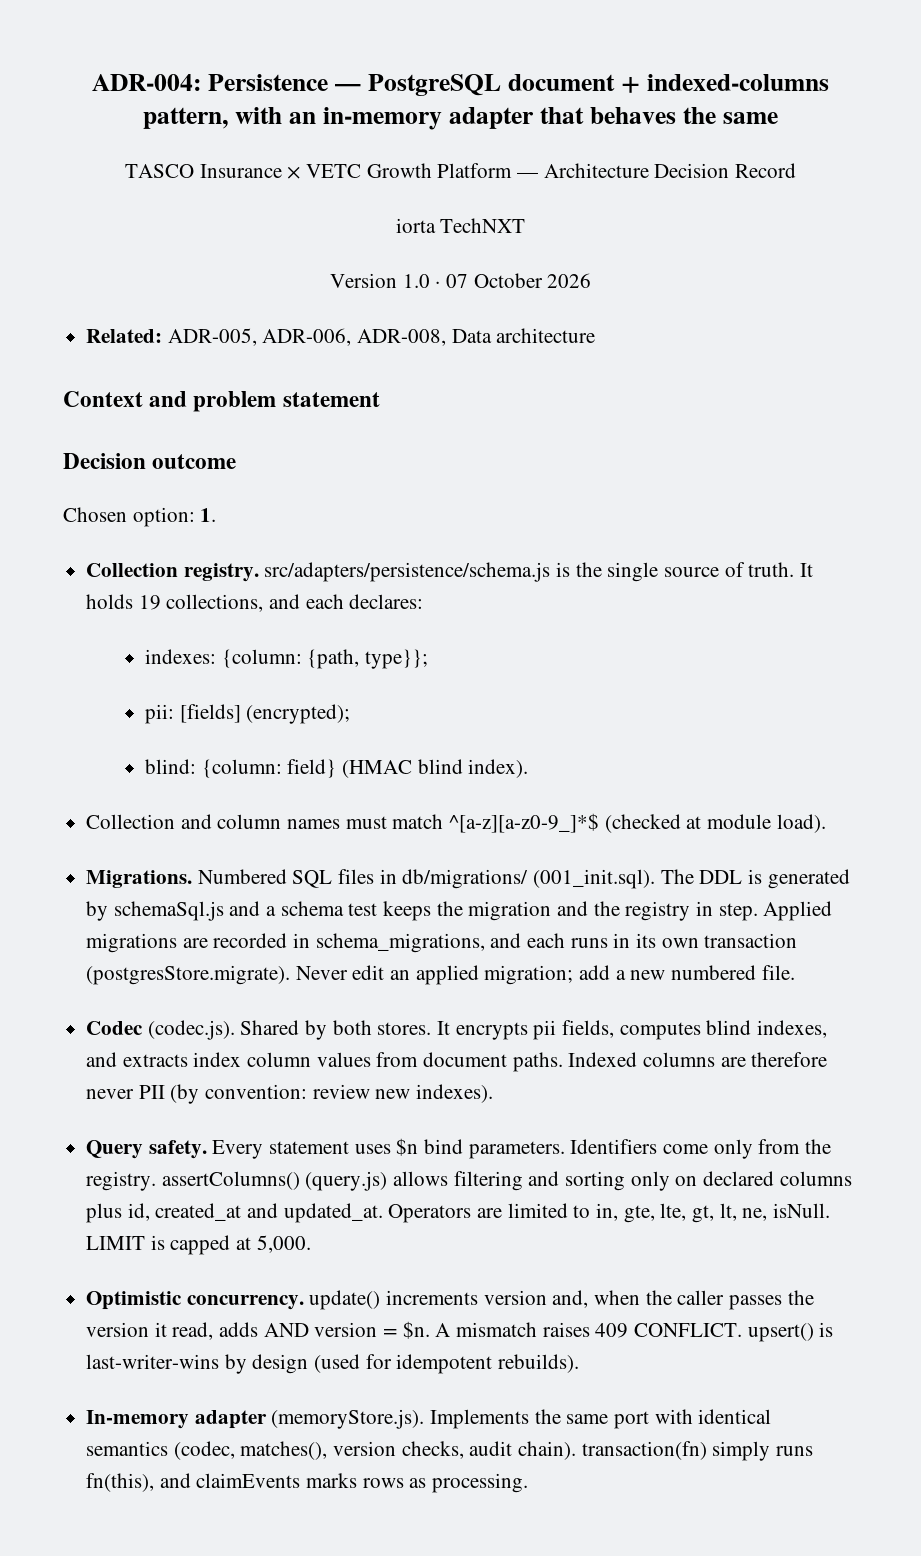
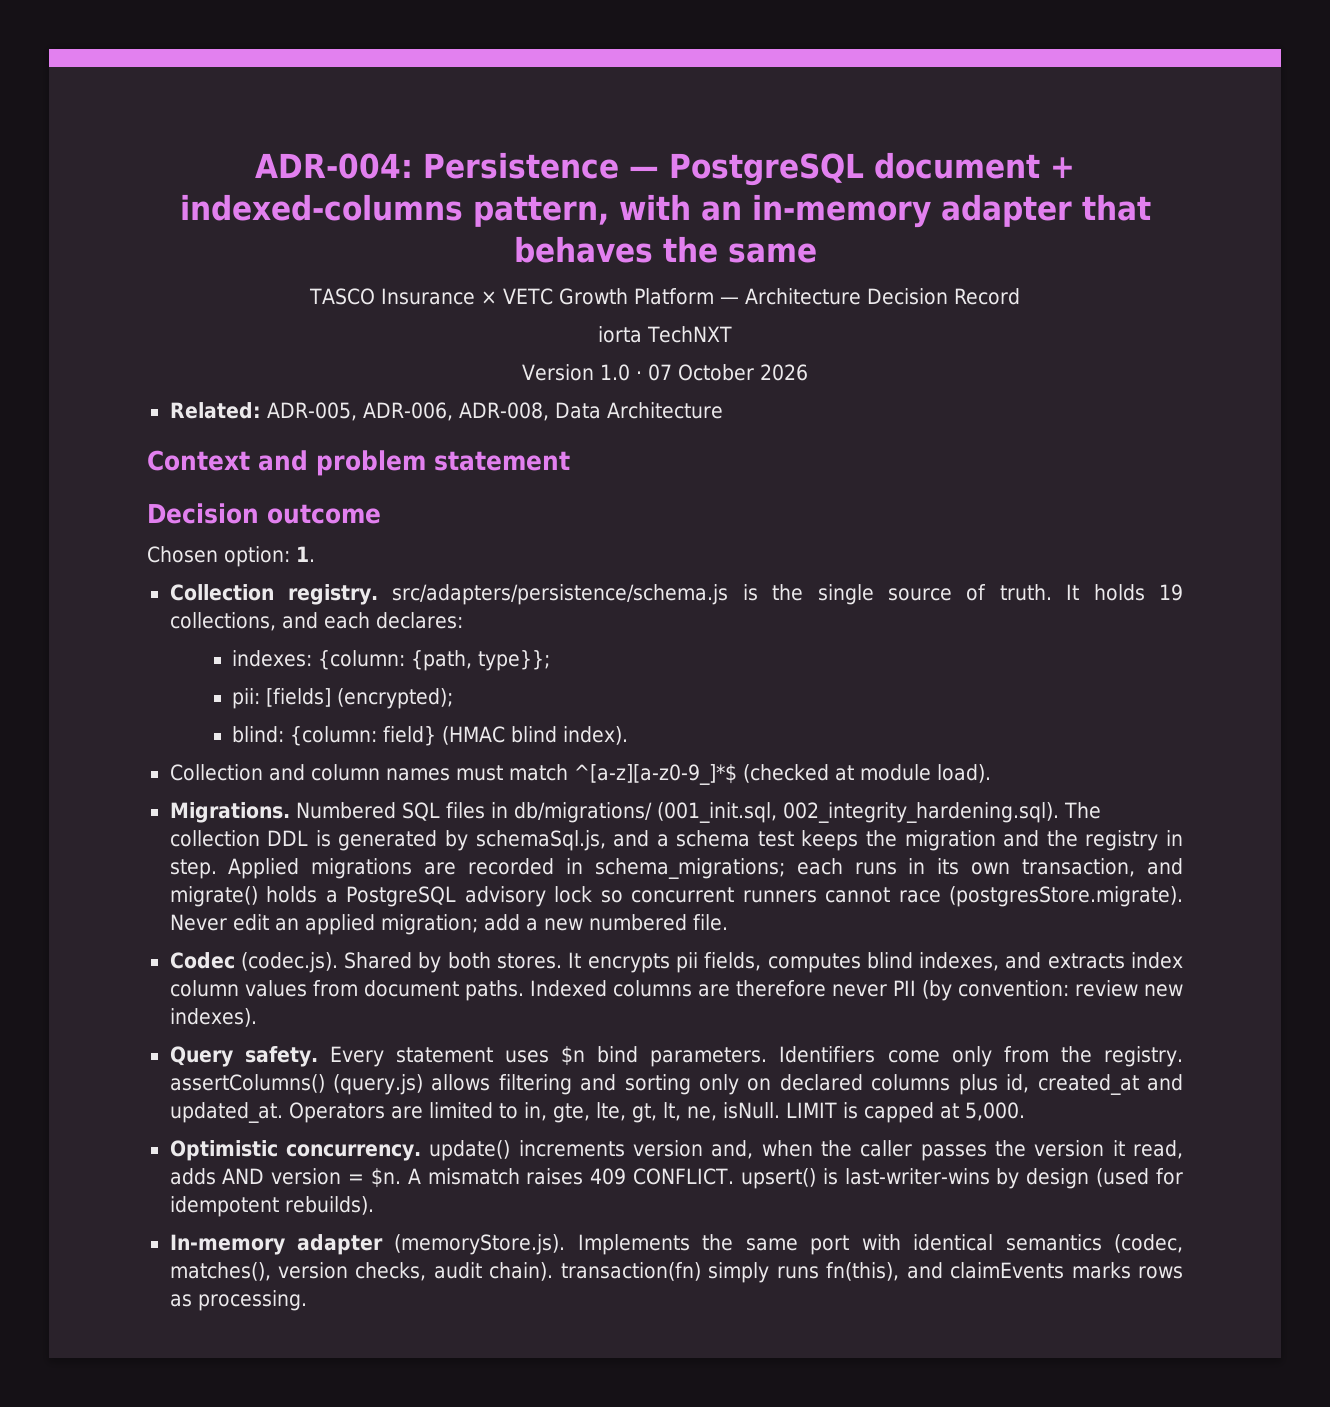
- Related: ADR-005, ADR-006, ADR-008, Data architecture
+ Related: ADR-005, ADR-006, ADR-008, Data Architecture
- Numbered SQL files in db/migrations/ (001_init.sql). The DDL is generated by schemaSql.js and a schema test keeps the migration and the registry in step.
+ Numbered SQL files in db/migrations/ (001_init.sql, 002_integrity_hardening.sql). The collection DDL is generated by schemaSql.js, and a schema test keeps the migration and the registry in step.
- Applied migrations are recorded in schema_migrations, and each runs in its own transaction (postgresStore.migrate). Never edit an applied migration; add a new numbered file.
+ Applied migrations are recorded in schema_migrations; each runs in its own transaction, and migrate() holds a PostgreSQL advisory lock so concurrent runners cannot race (postgresStore.migrate). Never edit an applied migration; add a new numbered file.

